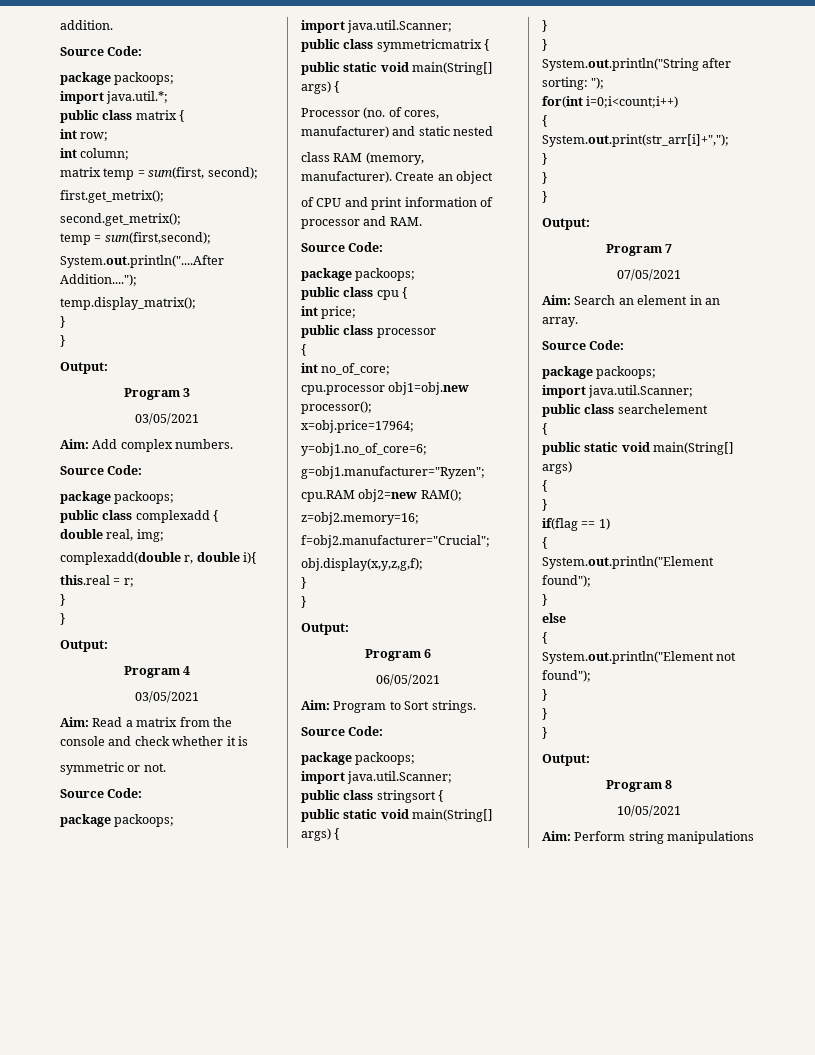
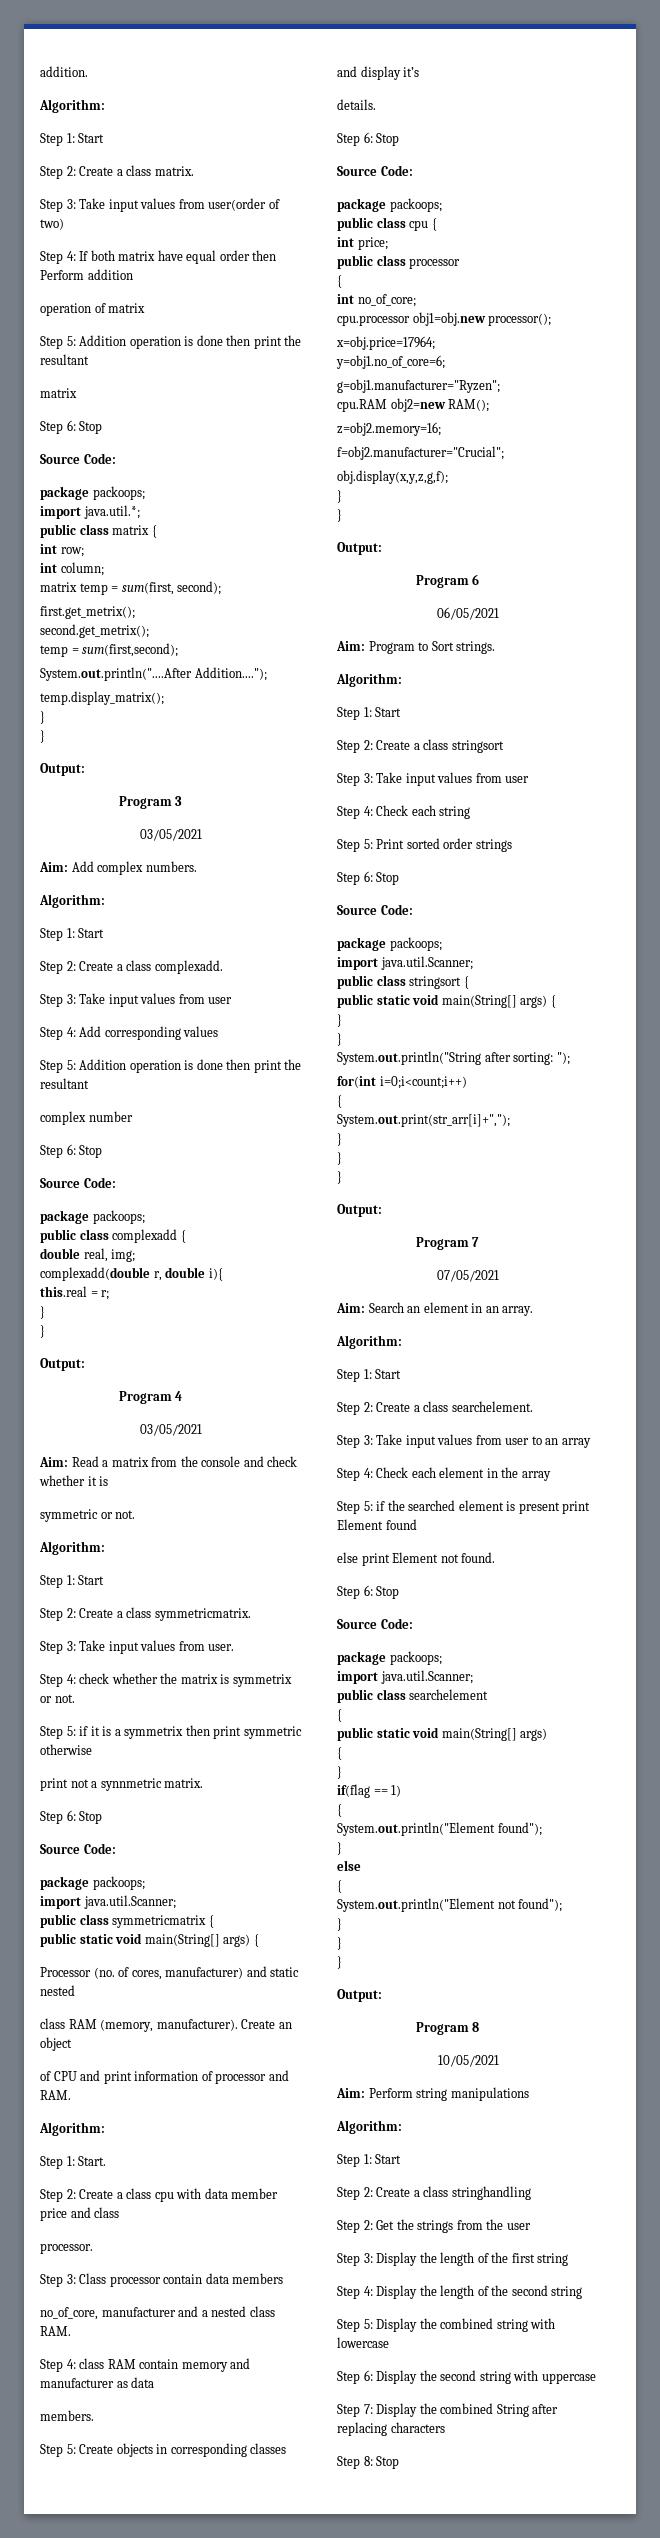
  addition.
+ Algorithm:
+ Step 1: Start
+ Step 2: Create a class matrix.
+ Step 3: Take input values from user(order of two)
+ Step 4: If both matrix have equal order then Perform addition
+ operation of matrix
+ Step 5: Addition operation is done then print the resultant
+ matrix
+ Step 6: Stop
  Aim: Add complex numbers.
+ Algorithm:
+ Step 1: Start
+ Step 2: Create a class complexadd.
+ Step 3: Take input values from user
+ Step 4: Add corresponding values
+ Step 5: Addition operation is done then print the resultant
+ complex number
+ Step 6: Stop
  symmetric or not.
+ Algorithm:
+ Step 1: Start
+ Step 2: Create a class symmetricmatrix.
+ Step 3: Take input values from user.
+ Step 4: check whether the matrix is symmetrix or not.
+ Step 5: if it is a symmetrix then print symmetric otherwise
+ print not a synnmetric matrix.
+ Step 6: Stop
  of CPU and print information of processor and RAM.
+ Algorithm:
+ Step 1: Start.
+ Step 2: Create a class cpu with data member price and class
+ processor.
+ Step 3: Class processor contain data members
+ no_of_core, manufacturer and a nested class RAM.
+ Step 4: class RAM contain memory and manufacturer as data
+ members.
+ Step 5: Create objects in corresponding classes and display it’s
+ details.
+ Step 6: Stop
  Aim: Program to Sort strings.
+ Algorithm:
+ Step 1: Start
+ Step 2: Create a class stringsort
+ Step 3: Take input values from user
+ Step 4: Check each string
+ Step 5: Print sorted order strings
+ Step 6: Stop
  Aim: Search an element in an array.
+ Algorithm:
+ Step 1: Start
+ Step 2: Create a class searchelement.
+ Step 3: Take input values from user to an array
+ Step 4: Check each element in the array
+ Step 5: if the searched element is present print Element found
+ else print Element not found.
+ Step 6: Stop
  Aim: Perform string manipulations
+ Algorithm:
+ Step 1: Start
+ Step 2: Create a class stringhandling
+ Step 2: Get the strings from the user
+ Step 3: Display the length of the first string
+ Step 4: Display the length of the second string
+ Step 5: Display the combined string with lowercase
+ Step 6: Display the second string with uppercase
+ Step 7: Display the combined String after replacing characters
+ Step 8: Stop

